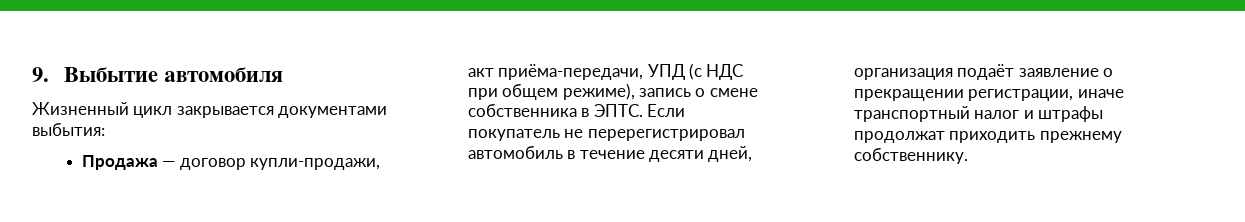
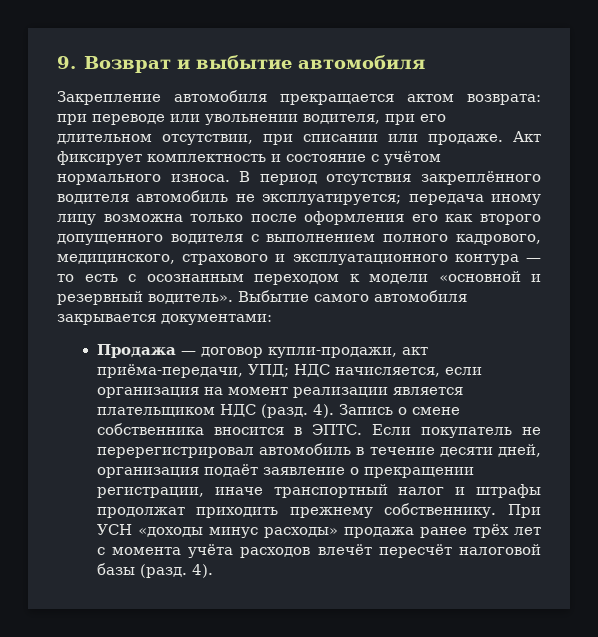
- 9. Выбытие автомобиля
- Жизненный цикл закрывается документами выбытия:
+ 9. Возврат и выбытие автомобиля
+ Закрепление автомобиля прекращается актом возврата: при переводе или увольнении водителя, при его длительном отсутствии, при списании или продаже. Акт фиксирует комплектность и состояние с учётом нормального износа. В период отсутствия закреплённого водителя автомобиль не эксплуатируется; передача иному лицу возможна только после оформления его как второго допущенного водителя с выполнением полного кадрового, медицинского, страхового и эксплуатационного контура — то есть с осознанным переходом к модели «основной и резервный водитель». Выбытие самого автомобиля закрывается документами:
- Продажа — договор купли-продажи, акт приёма-передачи, УПД (с НДС при общем режиме), запись о смене собственника в ЭПТС.
+ Продажа — договор купли-продажи, акт приёма-передачи, УПД; НДС начисляется, если организация на момент реализации является плательщиком НДС (разд. 4). Запись о смене собственника вносится в ЭПТС.
+ При УСН «доходы минус расходы» продажа ранее трёх лет с момента учёта расходов влечёт пересчёт налоговой базы (разд. 4).

